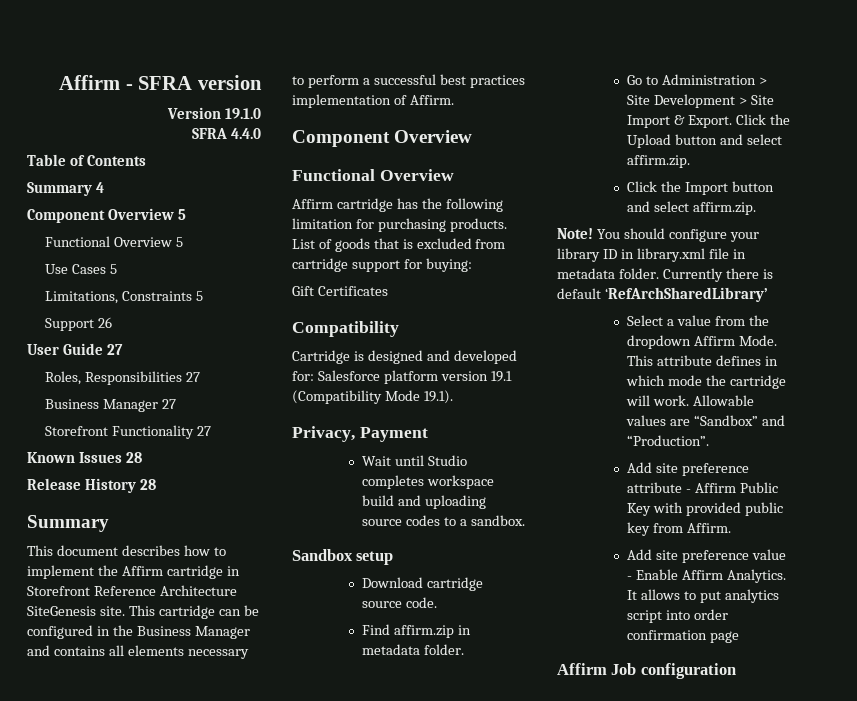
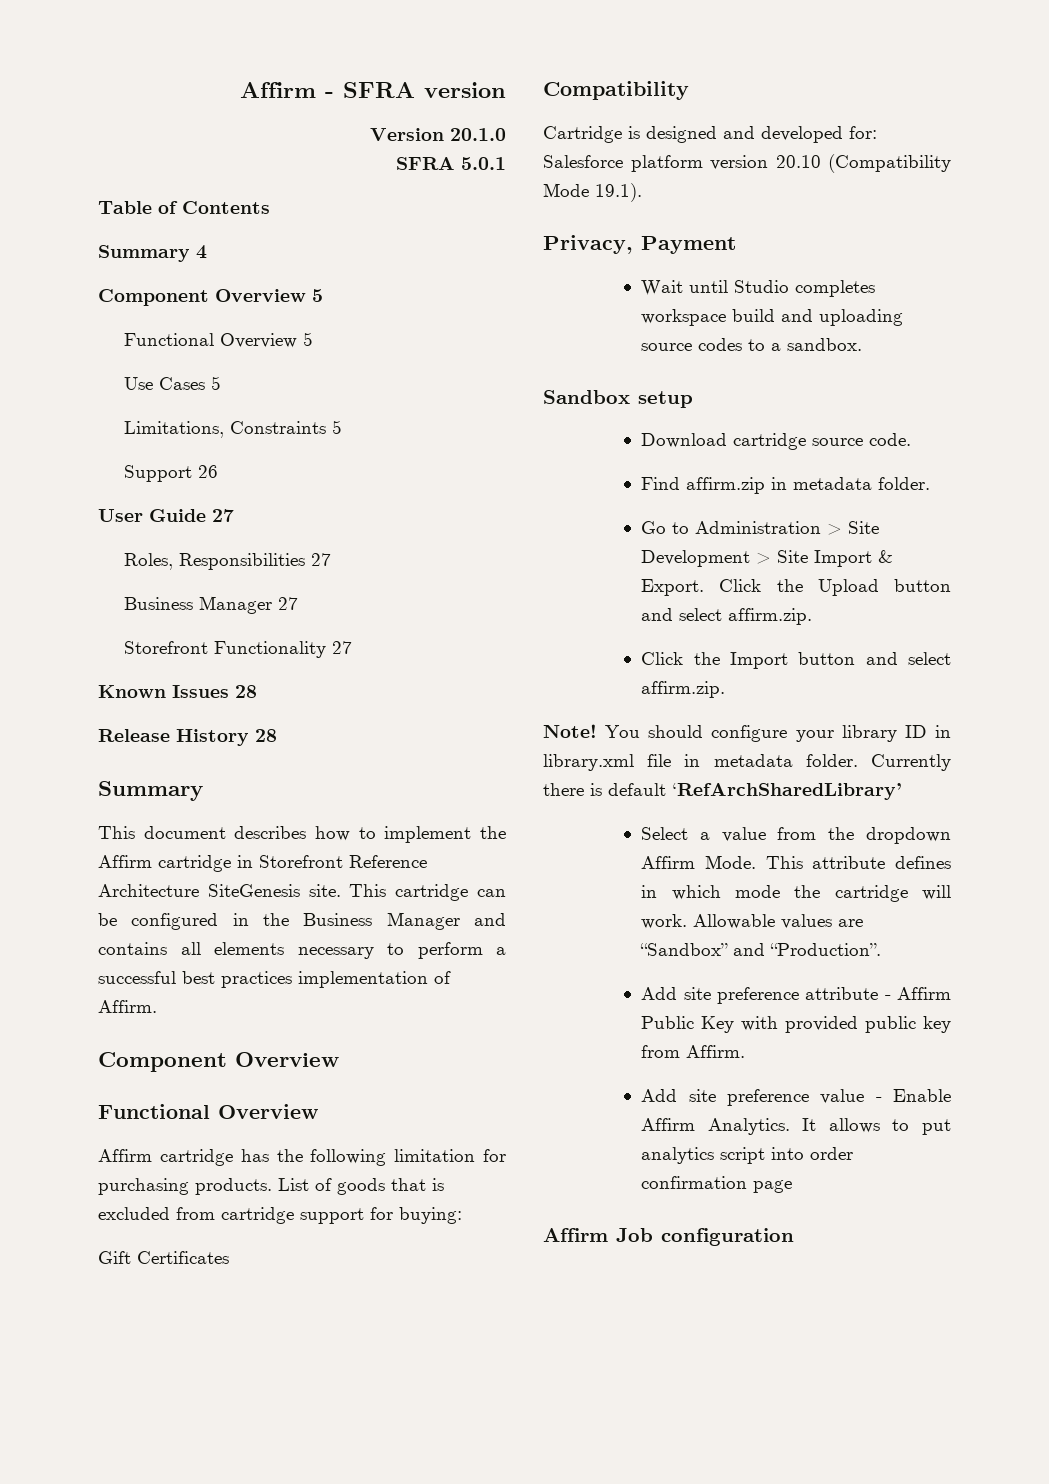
- Version 19.1.0
- SFRA 4.4.0
+ Version 20.1.0
+ SFRA 5.0.1
- Cartridge is designed and developed for: Salesforce platform version 19.1 (Compatibility Mode 19.1).
+ Cartridge is designed and developed for: Salesforce platform version 20.10 (Compatibility Mode 19.1).

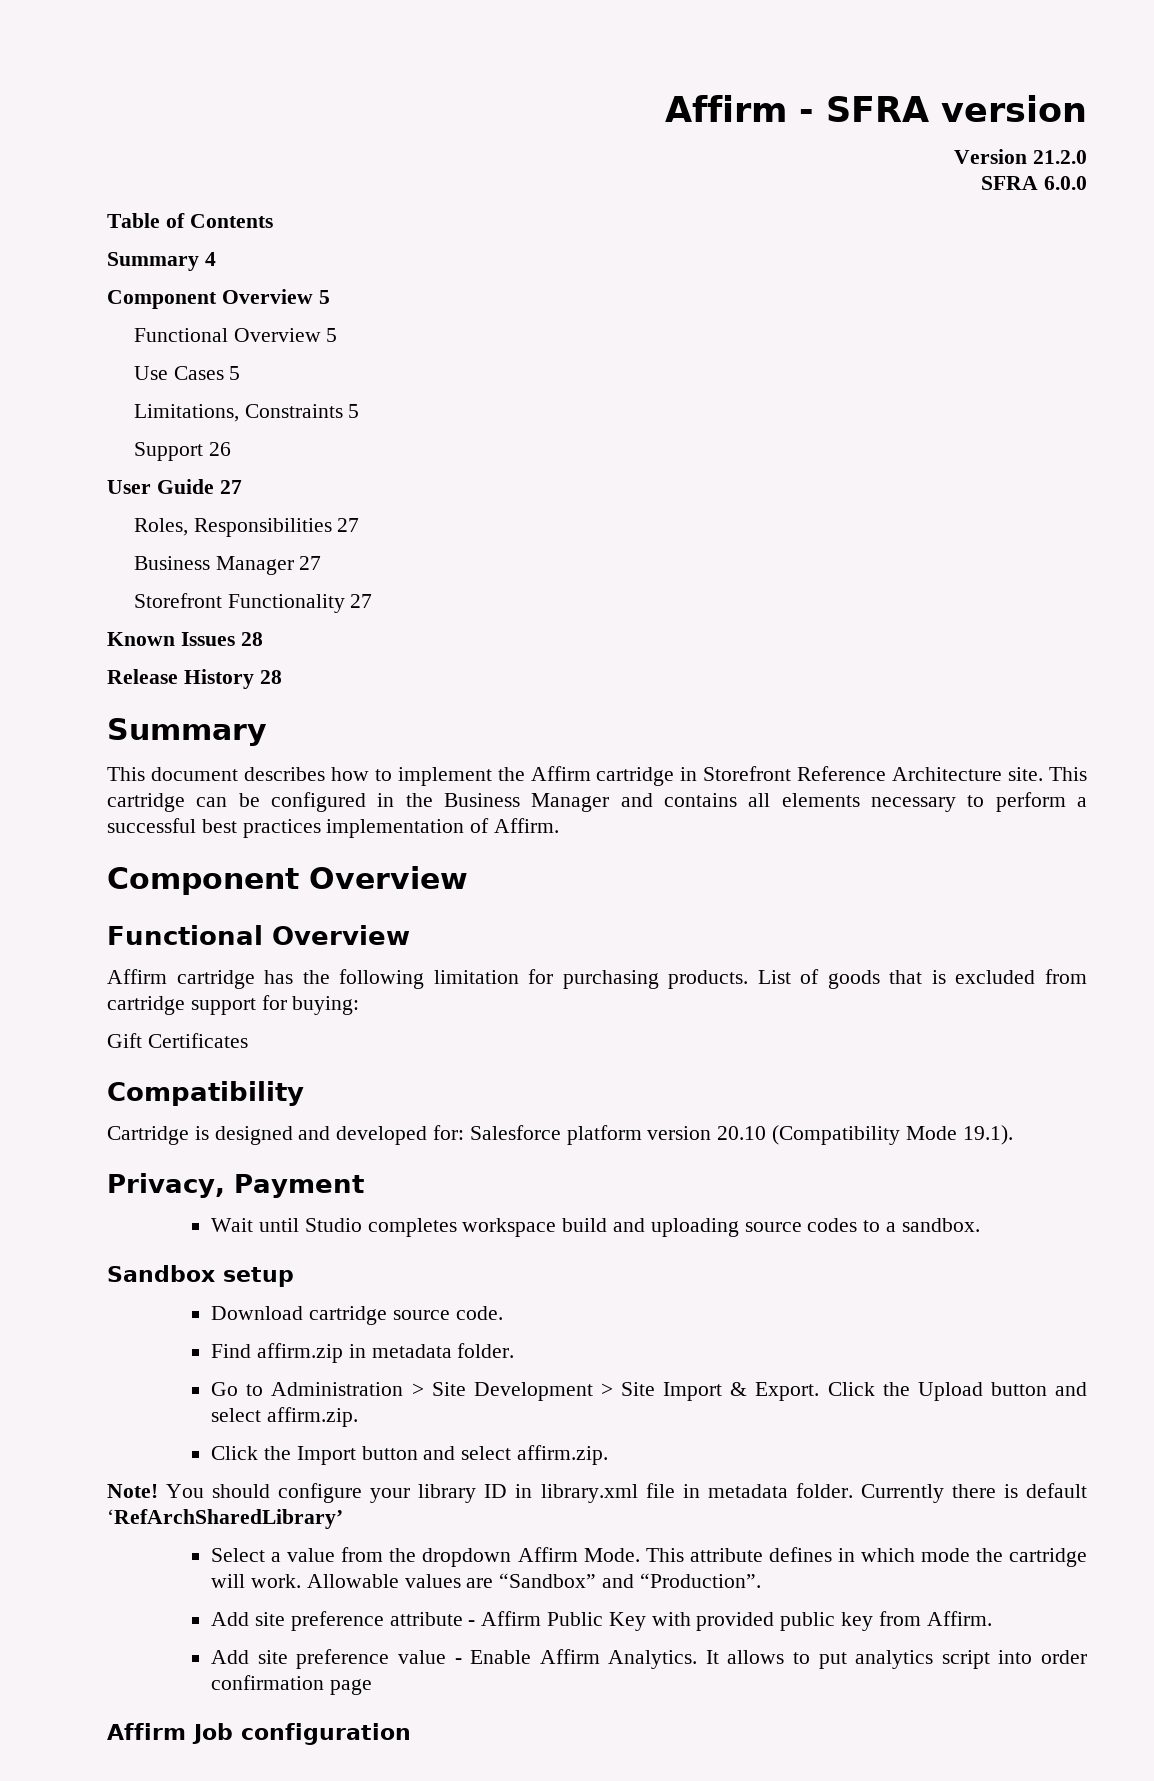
- Version 20.1.0
- SFRA 5.0.1
+ Version 21.2.0
+ SFRA 6.0.0
- This document describes how to implement the Affirm cartridge in Storefront Reference Architecture SiteGenesis site.
+ This document describes how to implement the Affirm cartridge in Storefront Reference Architecture site.

